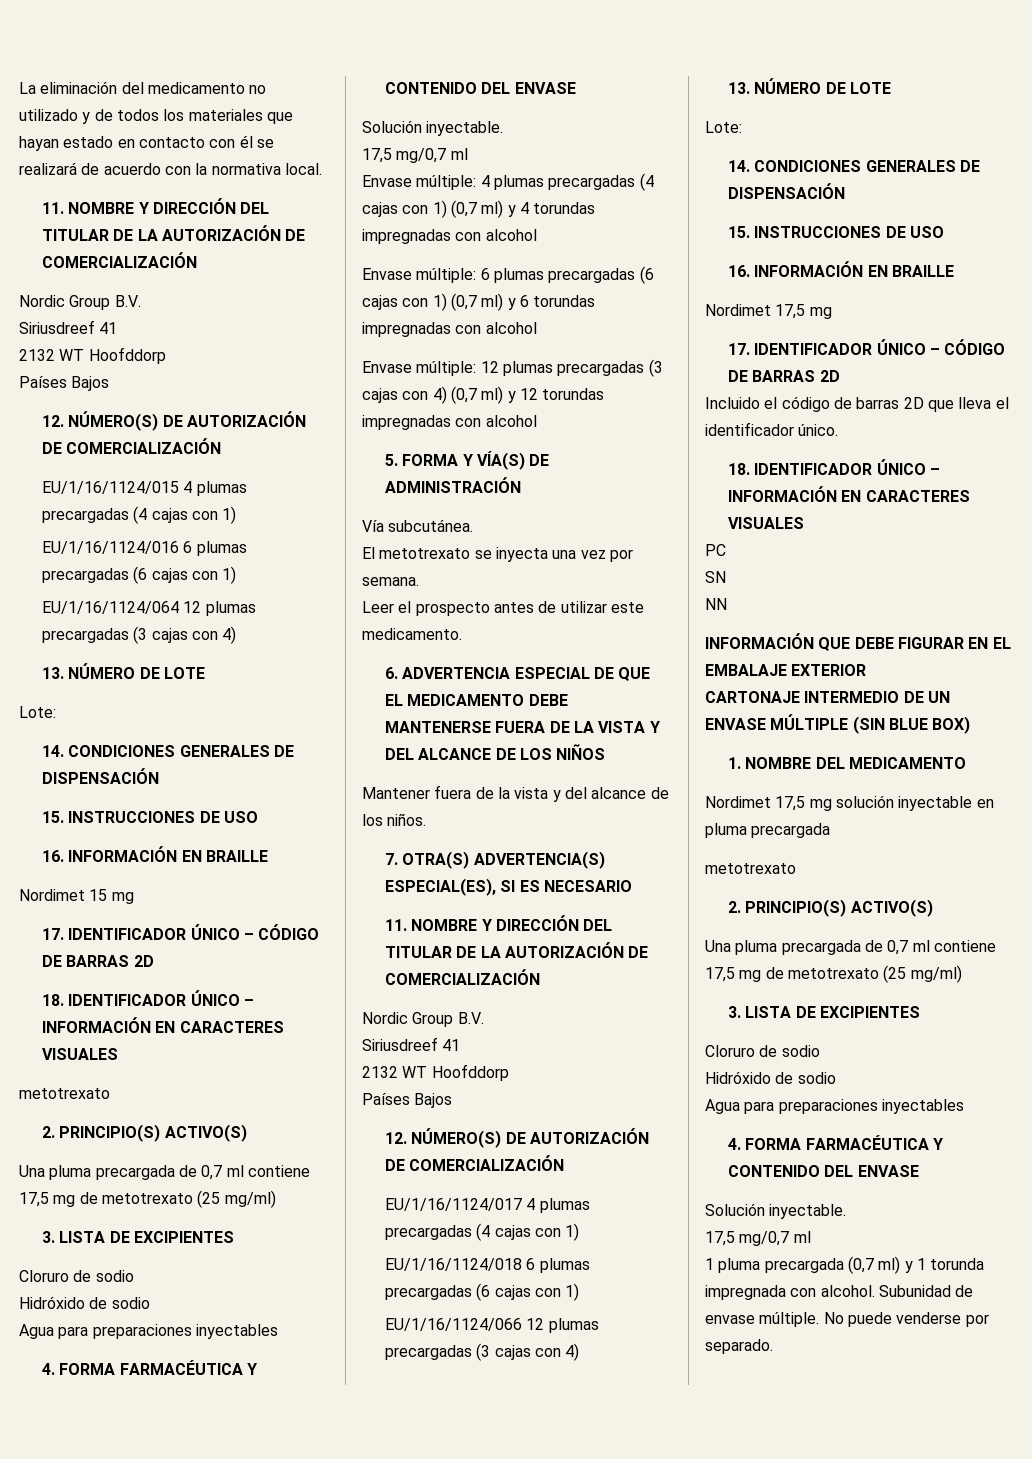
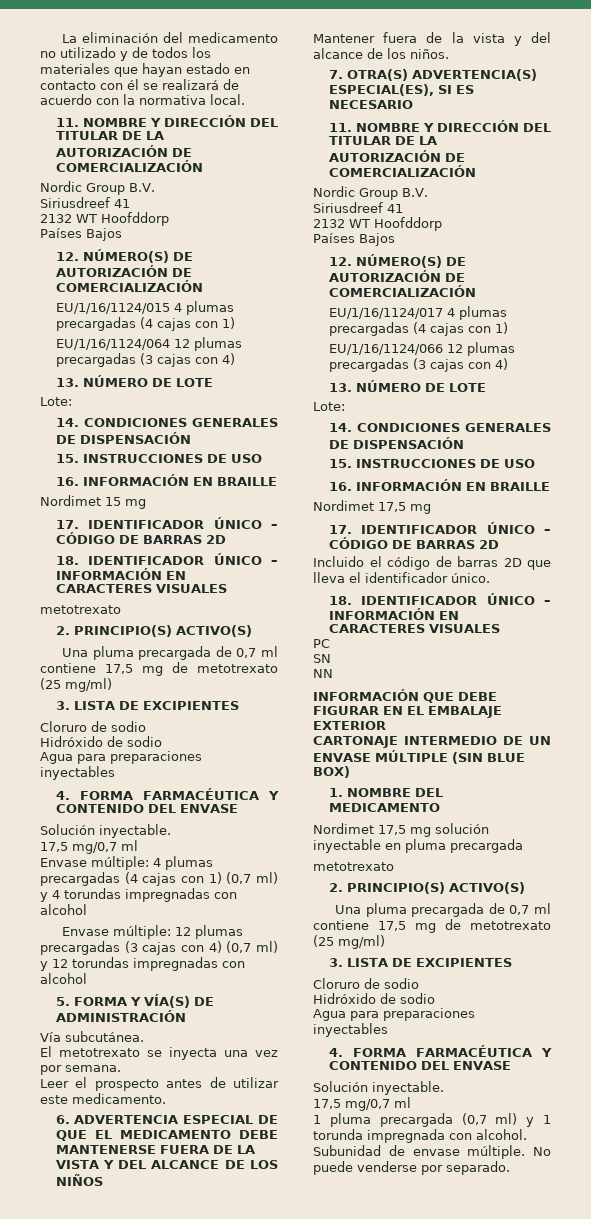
- EU/1/16/1124/016 6 plumas precargadas (6 cajas con 1)
- Envase múltiple: 6 plumas precargadas (6 cajas con 1) (0,7 ml) y 6 torundas impregnadas con alcohol
- EU/1/16/1124/018 6 plumas precargadas (6 cajas con 1)

